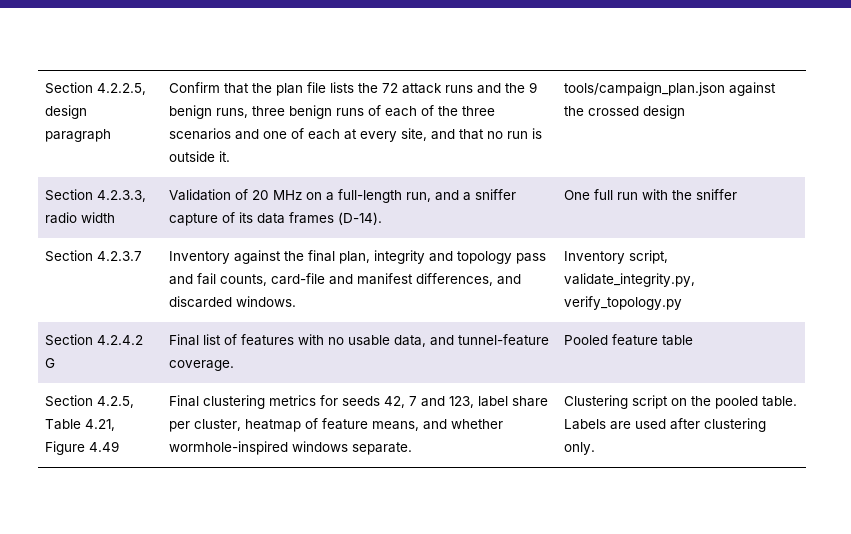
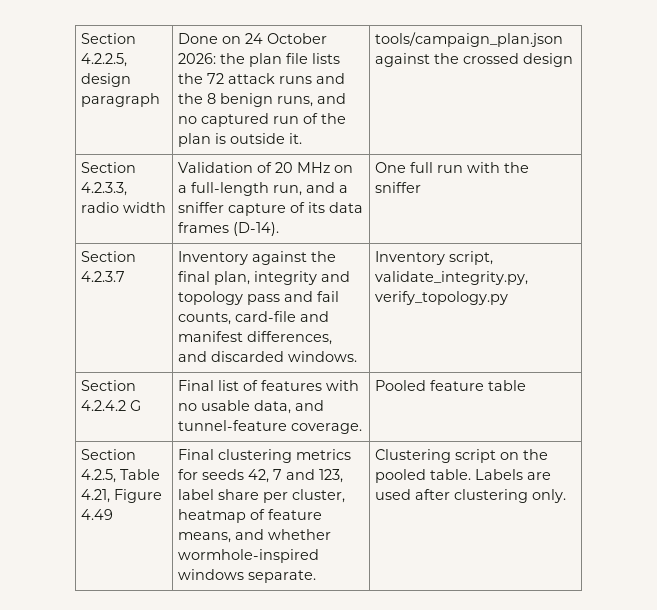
- Confirm that the plan file lists the 72 attack runs and the 9 benign runs, three benign runs of each of the three scenarios and one of each at every site, and that no run is outside it.
+ Done on 24 October 2026: the plan file lists the 72 attack runs and the 8 benign runs, and no captured run of the plan is outside it.

